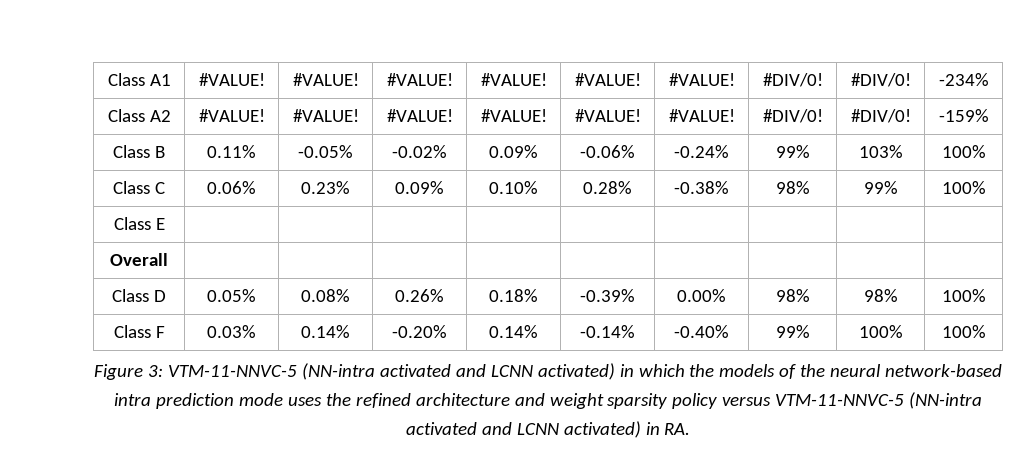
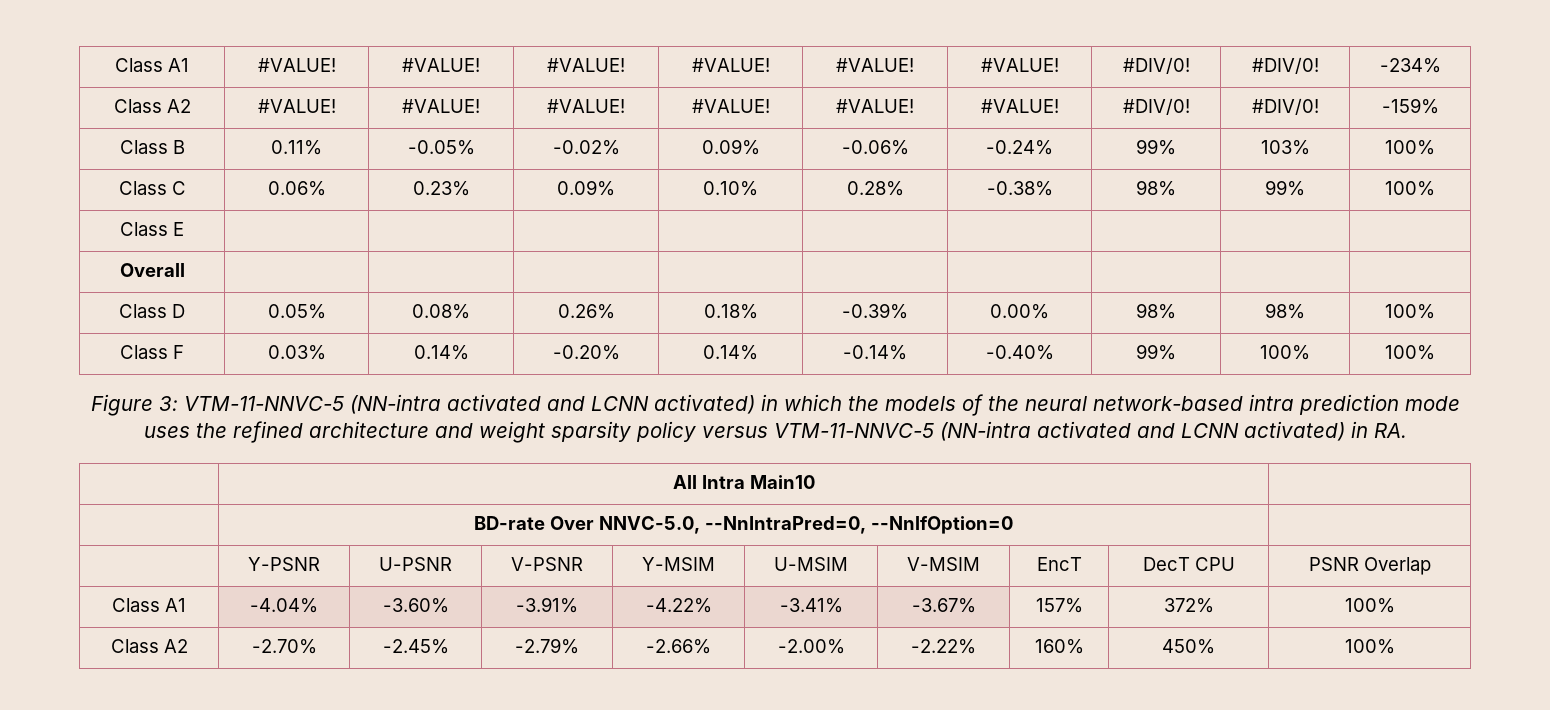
+ | All Intra Main10 |
+ | BD-rate Over NNVC-5.0, --NnIntraPred=0, --NnlfOption=0 |
+ | Y-PSNR | U-PSNR | V-PSNR | Y-MSIM | U-MSIM | V-MSIM | EncT | DecT CPU | PSNR Overlap
+ Class A1 | -4.04% | -3.60% | -3.91% | -4.22% | -3.41% | -3.67% | 157% | 372% | 100%
+ Class A2 | -2.70% | -2.45% | -2.79% | -2.66% | -2.00% | -2.22% | 160% | 450% | 100%

